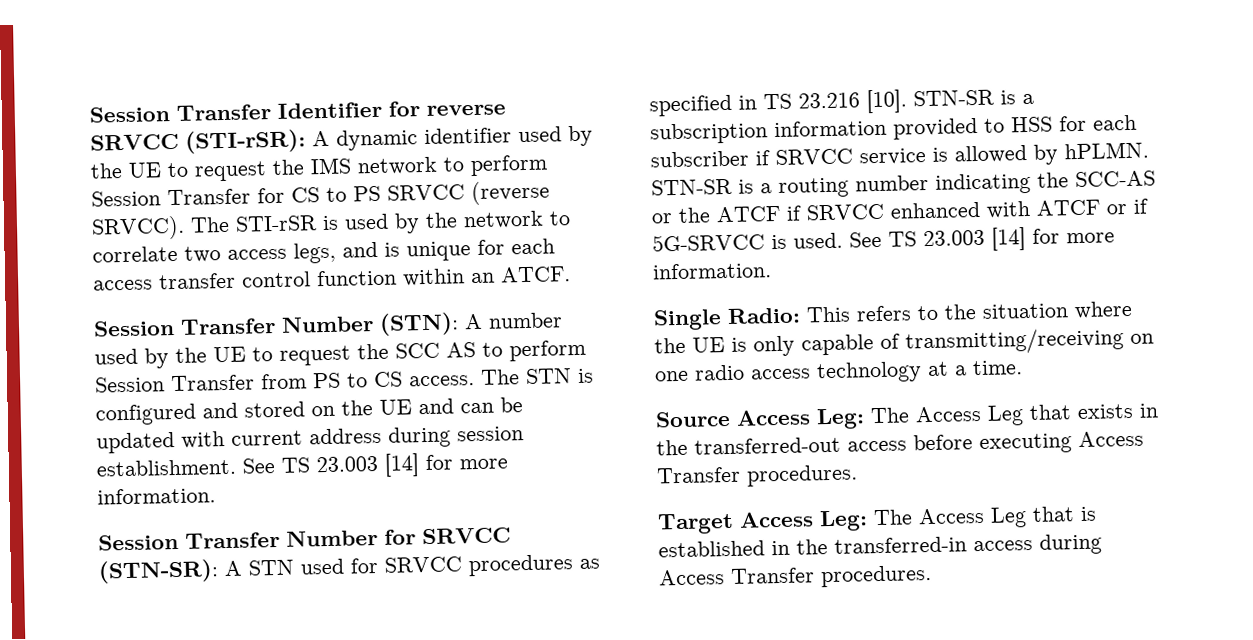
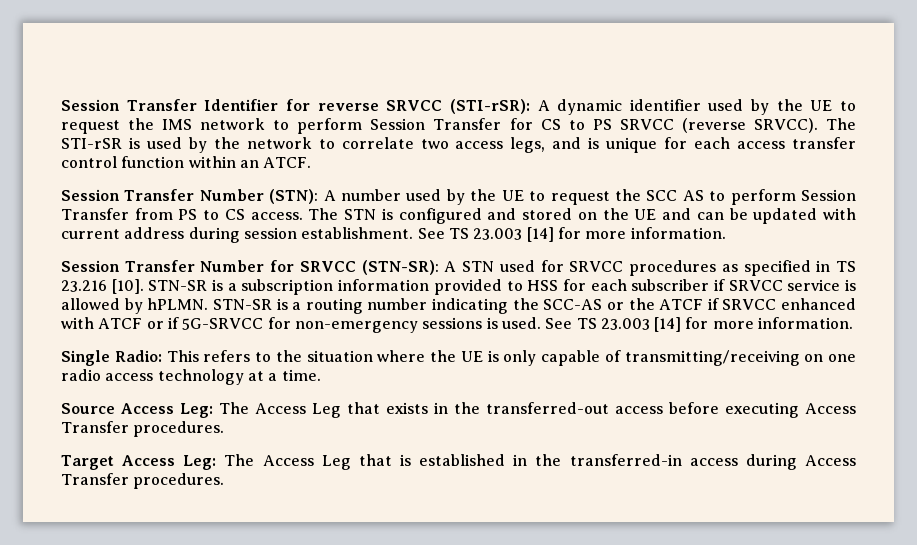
- STN-SR is a routing number indicating the SCC-AS or the ATCF if SRVCC enhanced with ATCF or if 5G-SRVCC is used.
+ STN-SR is a routing number indicating the SCC-AS or the ATCF if SRVCC enhanced with ATCF or if 5G-SRVCC for non-emergency sessions is used.

